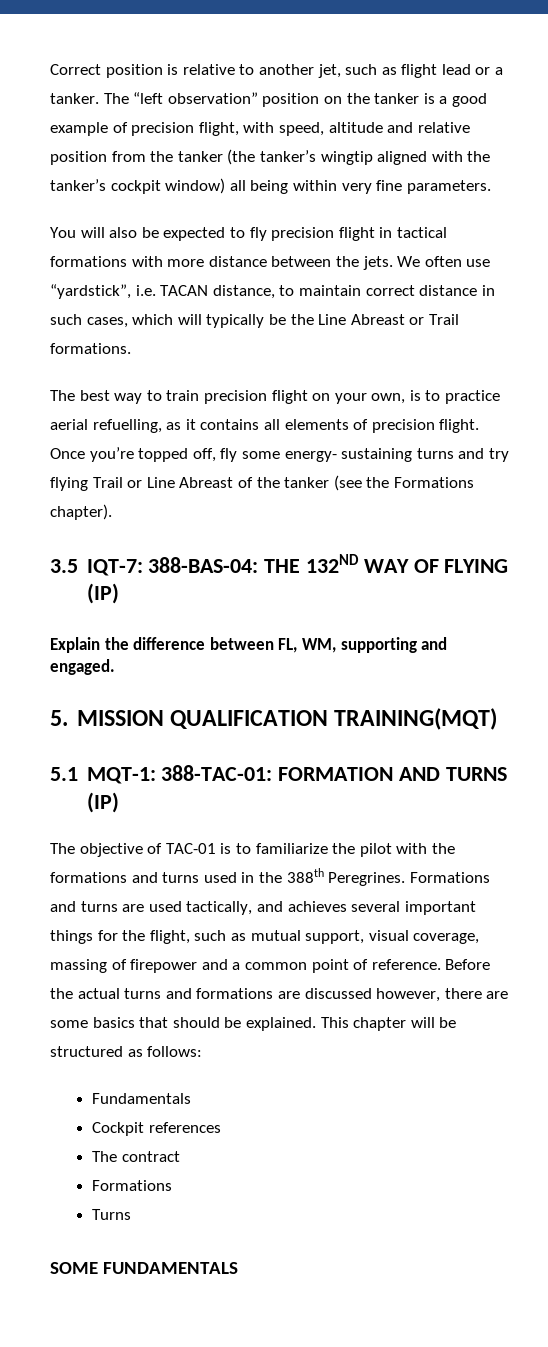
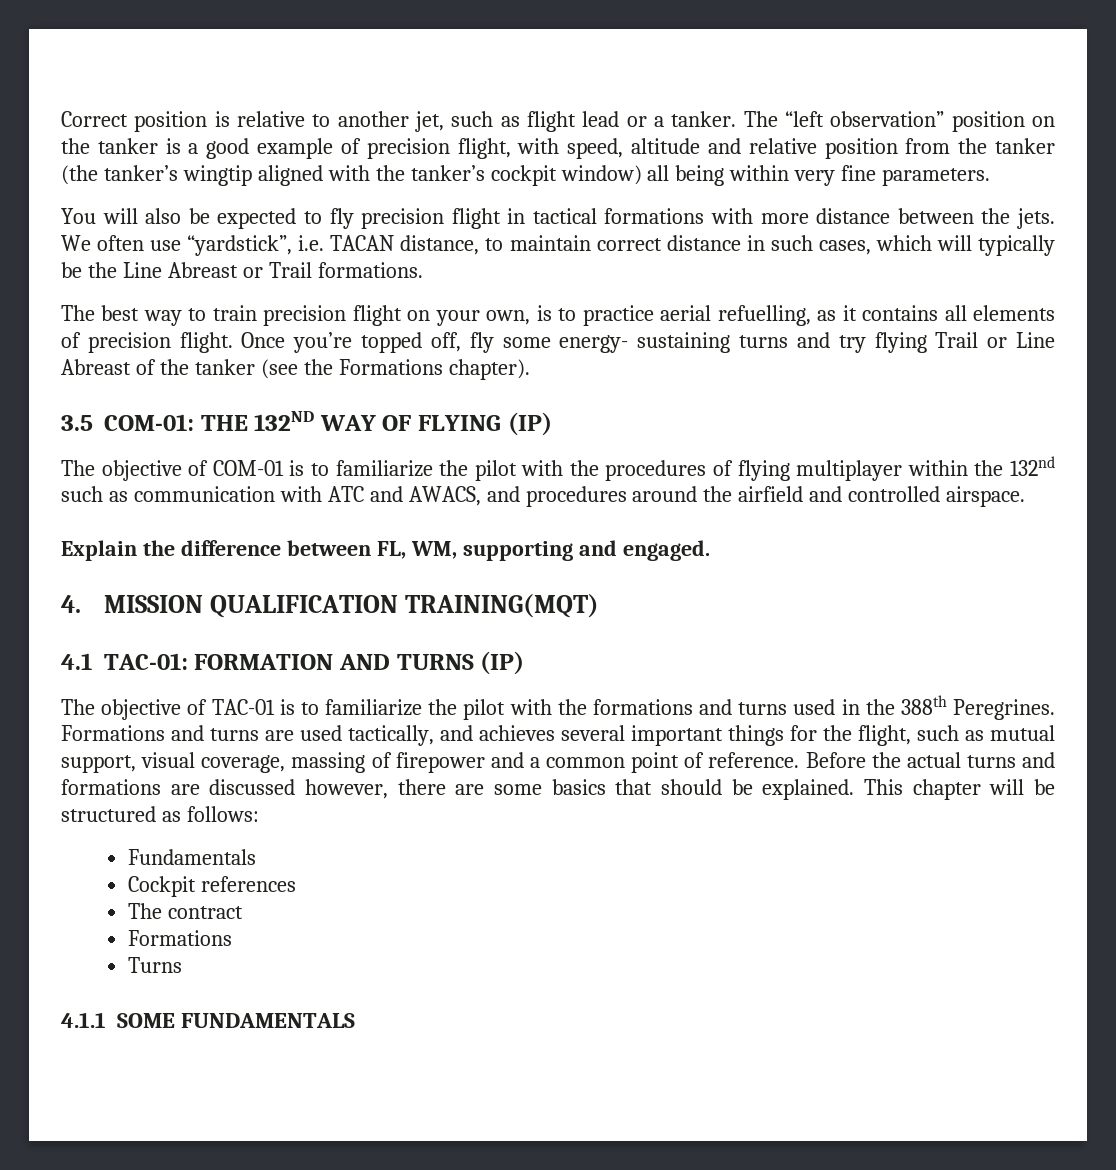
- 3.5 IQT-7: 388-BAS-04: THE 132ND WAY OF FLYING (IP)
+ 3.5 COM-01: THE 132ND WAY OF FLYING (IP)
+ The objective of COM-01 is to familiarize the pilot with the procedures of flying multiplayer within the 132nd such as communication with ATC and AWACS, and procedures around the airfield and controlled airspace.
- 5. MISSION QUALIFICATION TRAINING(MQT)
+ 4. MISSION QUALIFICATION TRAINING(MQT)
- 5.1 MQT-1: 388-TAC-01: FORMATION AND TURNS (IP)
+ 4.1 TAC-01: FORMATION AND TURNS (IP)
- SOME FUNDAMENTALS
+ 4.1.1 SOME FUNDAMENTALS

